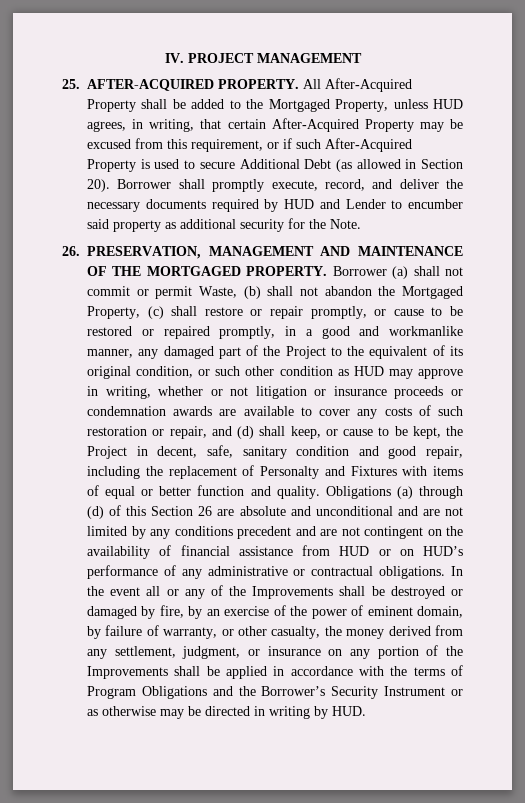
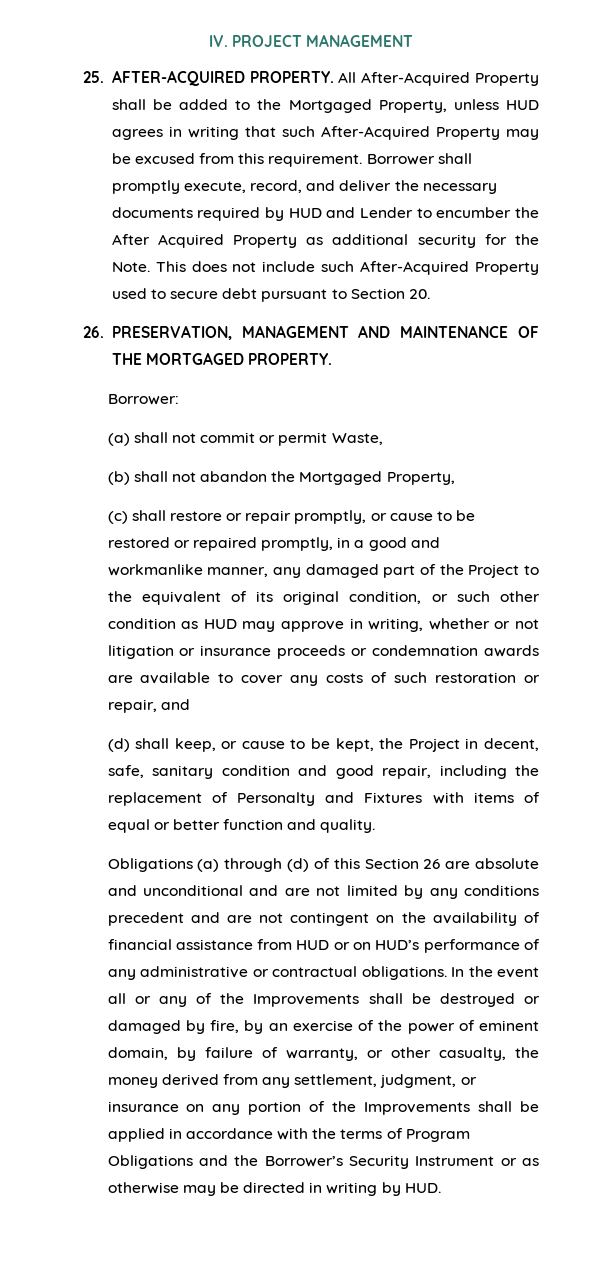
- All After-Acquired Property shall be added to the Mortgaged Property, unless HUD agrees, in writing, that certain After-Acquired Property may be excused from this requirement, or if such After-Acquired Property is used to secure Additional Debt (as allowed in Section 20).
+ All After-Acquired Property shall be added to the Mortgaged Property, unless HUD agrees in writing that such After-Acquired Property may be excused from this requirement.
- Borrower shall promptly execute, record, and deliver the necessary documents required by HUD and Lender to encumber said property as additional security for the Note.
+ Borrower shall promptly execute, record, and deliver the necessary documents required by HUD and Lender to encumber the After Acquired Property as additional security for the Note. This does not include such After-Acquired Property used to secure debt pursuant to Section 20.
- 26. PRESERVATION, MANAGEMENT AND MAINTENANCE OF THE MORTGAGED PROPERTY. Borrower (a) shall not commit or permit Waste, (b) shall not abandon the Mortgaged Property, (c) shall restore or repair promptly, or cause to be restored or repaired promptly, in a good and workmanlike manner, any damaged part of the Project to the equivalent of its original condition, or such other condition as HUD may approve in writing, whether or not litigation or insurance proceeds or condemnation awards are available to cover any costs of such restoration or repair, and (d) shall keep, or cause to be kept, the Project in decent, safe, sanitary condition and good repair, including the replacement of Personalty and Fixtures with items of equal or better function and quality. Obligations (a) through (d) of this Section 26 are absolute and unconditional and are not limited by any conditions precedent and are not contingent on the availability of financial assistance from HUD or on HUD’s performance of any administrative or contractual obligations.
+ 26. PRESERVATION, MANAGEMENT AND MAINTENANCE OF THE MORTGAGED PROPERTY.
+ Borrower:
+ (a) shall not commit or permit Waste,
+ (b) shall not abandon the Mortgaged Property,
+ (c) shall restore or repair promptly, or cause to be restored or repaired promptly, in a good and workmanlike manner, any damaged part of the Project to the equivalent of its original condition, or such other condition as HUD may approve in writing, whether or not litigation or insurance proceeds or condemnation awards are available to cover any costs of such restoration or repair, and
+ (d) shall keep, or cause to be kept, the Project in decent, safe, sanitary condition and good repair, including the replacement of Personalty and Fixtures with items of equal or better function and quality.
+ Obligations (a) through (d) of this Section 26 are absolute and unconditional and are not limited by any conditions precedent and are not contingent on the availability of financial assistance from HUD or on HUD’s performance of any administrative or contractual obligations.

